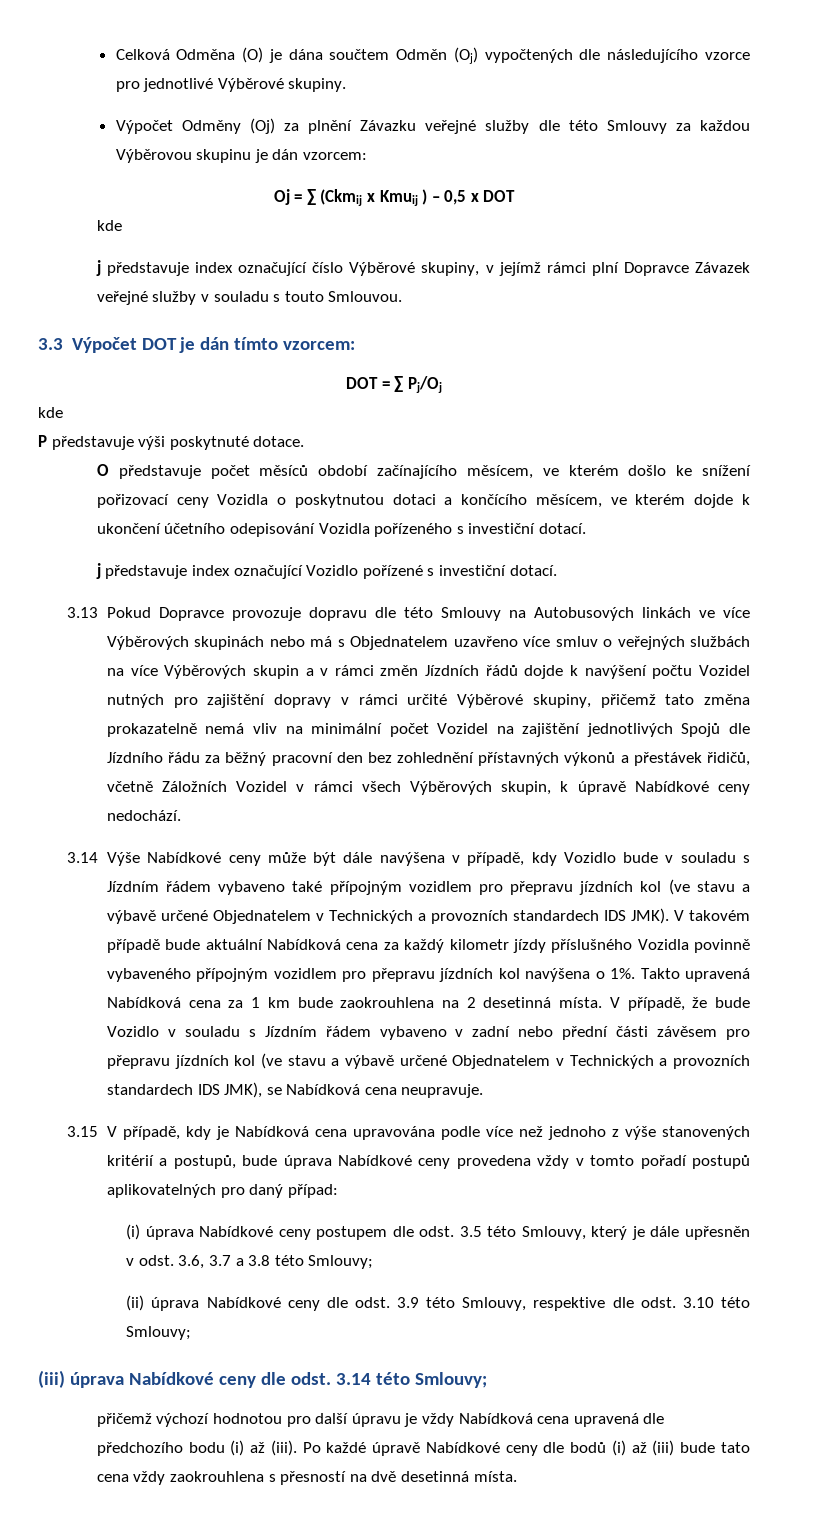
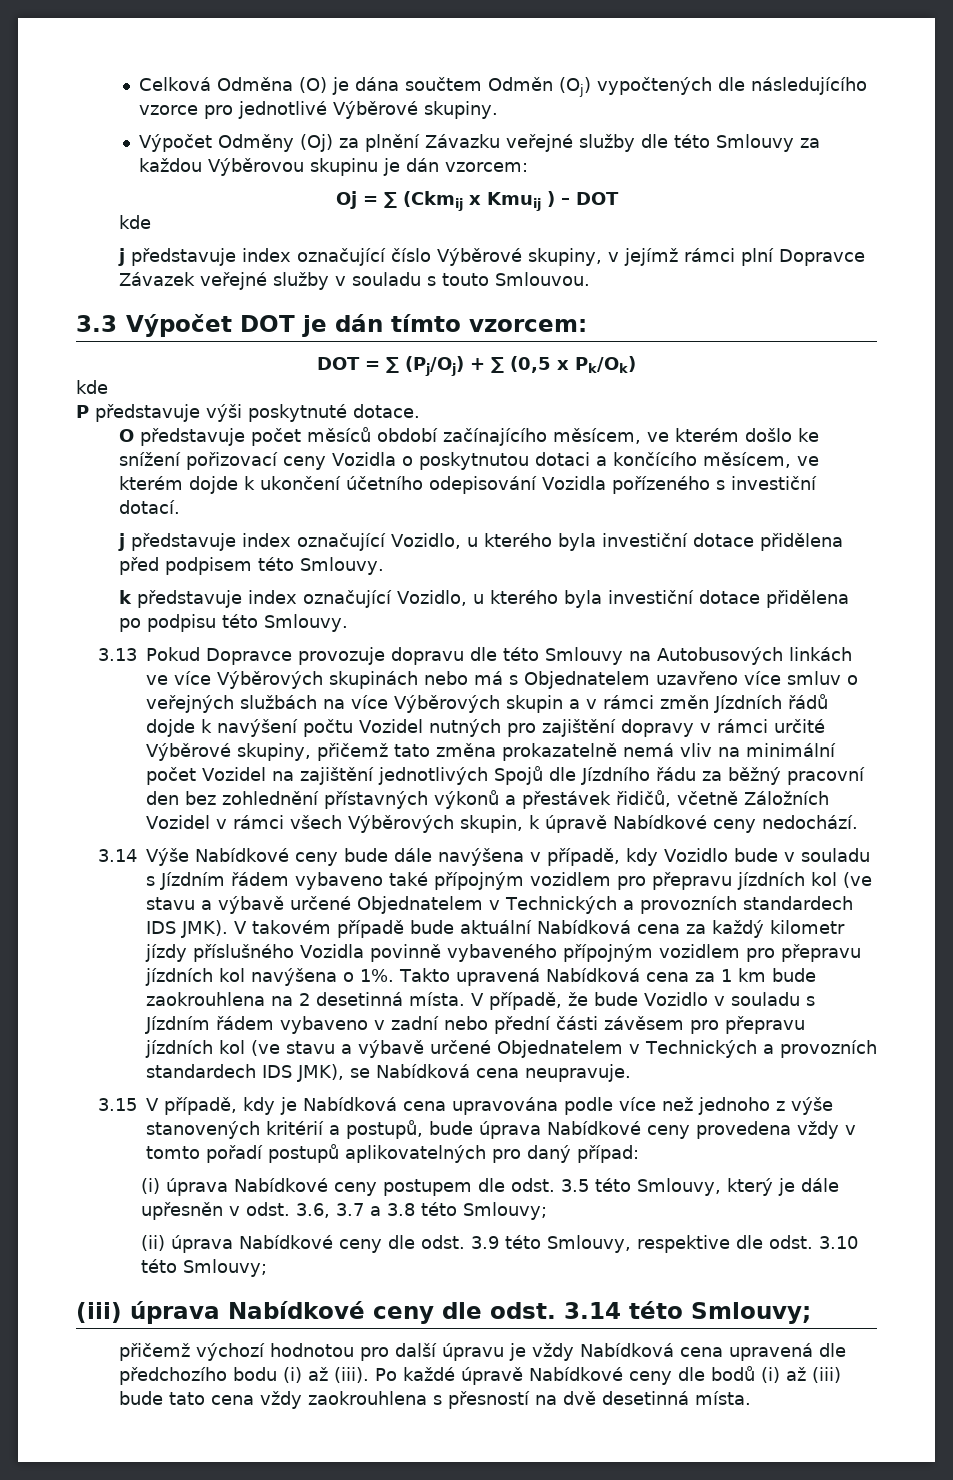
- Oj = ∑ (Ckmij x Kmuij ) – 0,5 x DOT
+ Oj = ∑ (Ckmij x Kmuij ) – DOT
- DOT = ∑ Pj/Oj
+ DOT = ∑ (Pj/Oj) + ∑ (0,5 x Pk/Ok)
- j představuje index označující Vozidlo pořízené s investiční dotací.
+ j představuje index označující Vozidlo, u kterého byla investiční dotace přidělena před podpisem této Smlouvy.
+ k představuje index označující Vozidlo, u kterého byla investiční dotace přidělena po podpisu této Smlouvy.
- 3.14 Výše Nabídkové ceny může být dále navýšena v případě, kdy Vozidlo bude v souladu s Jízdním řádem vybaveno také přípojným vozidlem pro přepravu jízdních kol (ve stavu a výbavě určené Objednatelem v Technických a provozních standardech IDS JMK).
+ 3.14 Výše Nabídkové ceny bude dále navýšena v případě, kdy Vozidlo bude v souladu s Jízdním řádem vybaveno také přípojným vozidlem pro přepravu jízdních kol (ve stavu a výbavě určené Objednatelem v Technických a provozních standardech IDS JMK).

